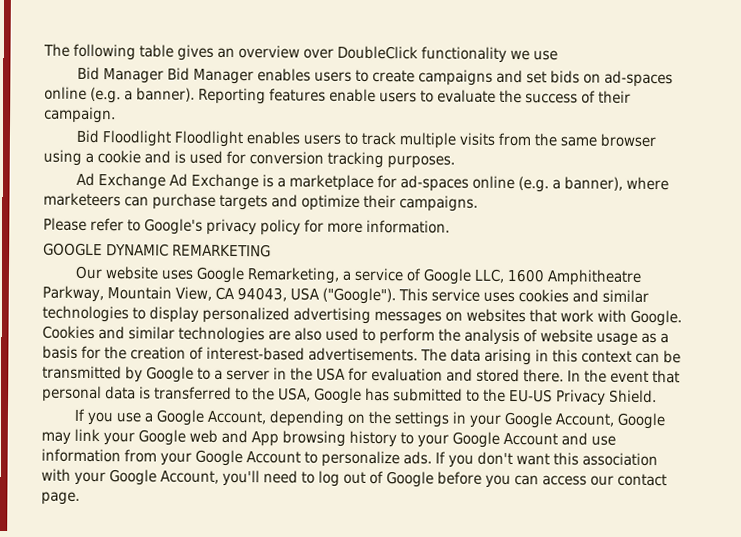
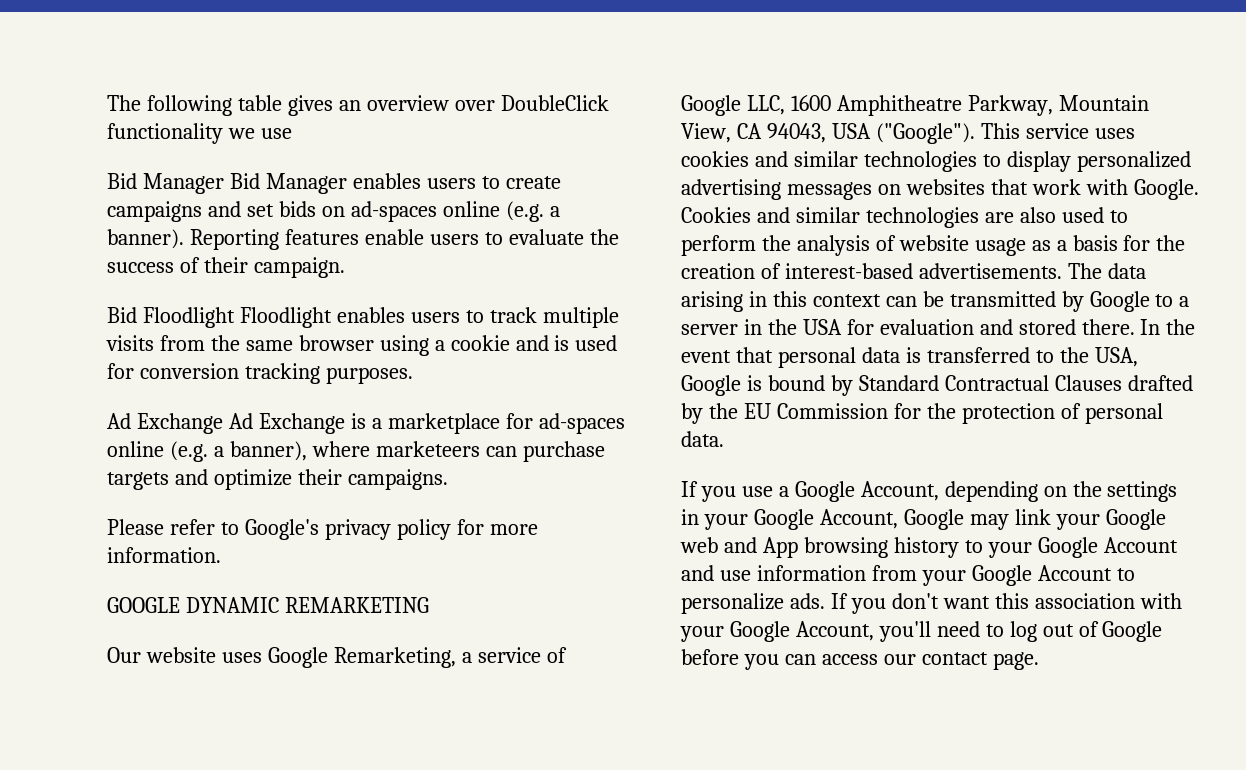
- In the event that personal data is transferred to the USA, Google has submitted to the EU-US Privacy Shield.
+ In the event that personal data is transferred to the USA, Google is bound by Standard Contractual Clauses drafted by the EU Commission for the protection of personal data.

